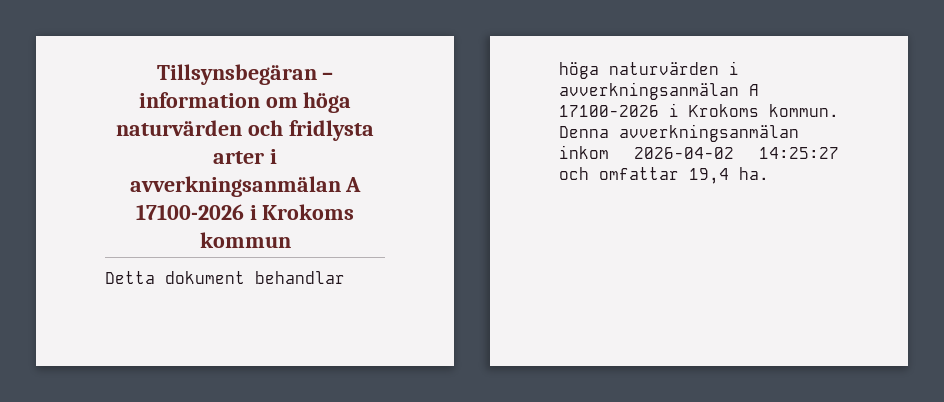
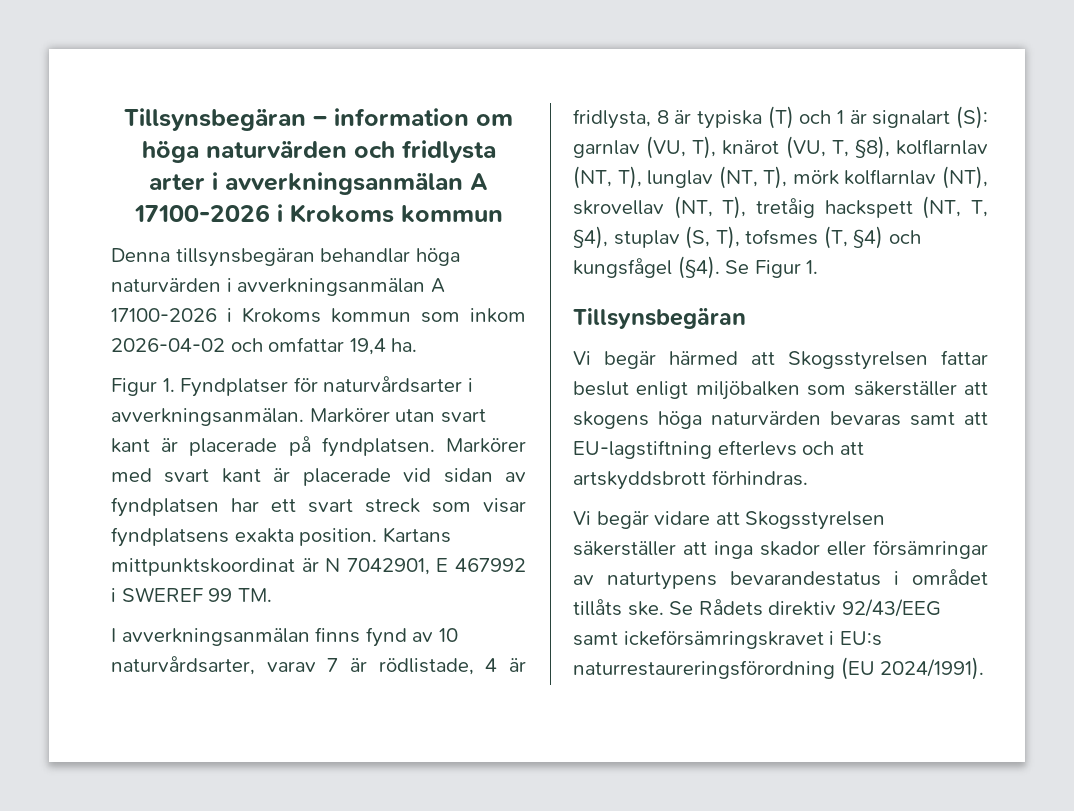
- Detta dokument behandlar höga naturvärden i avverkningsanmälan A 17100-2026 i Krokoms kommun. Denna avverkningsanmälan inkom 2026-04-02 14:25:27 och omfattar 19,4 ha.
+ Denna tillsynsbegäran behandlar höga naturvärden i avverkningsanmälan A 17100-2026 i Krokoms kommun som inkom 2026-04-02 och omfattar 19,4 ha.
+ Figur 1. Fyndplatser för naturvårdsarter i avverkningsanmälan. Markörer utan svart kant är placerade på fyndplatsen. Markörer med svart kant är placerade vid sidan av fyndplatsen har ett svart streck som visar fyndplatsens exakta position. Kartans mittpunktskoordinat är N 7042901, E 467992 i SWEREF 99 TM.
+ I avverkningsanmälan finns fynd av 10 naturvårdsarter, varav 7 är rödlistade, 4 är fridlysta, 8 är typiska (T) och 1 är signalart (S): garnlav (VU, T), knärot (VU, T, §8), kolflarnlav (NT, T), lunglav (NT, T), mörk kolflarnlav (NT), skrovellav (NT, T), tretåig hackspett (NT, T, §4), stuplav (S, T), tofsmes (T, §4) och kungsfågel (§4). Se Figur 1.
+ Tillsynsbegäran
+ Vi begär härmed att Skogsstyrelsen fattar beslut enligt miljöbalken som säkerställer att skogens höga naturvärden bevaras samt att EU-lagstiftning efterlevs och att artskyddsbrott förhindras.
+ Vi begär vidare att Skogsstyrelsen säkerställer att inga skador eller försämringar av naturtypens bevarandestatus i området tillåts ske. Se Rådets direktiv 92/43/EEG samt ickeförsämringskravet i EU:s naturrestaureringsförordning (EU 2024/1991).

